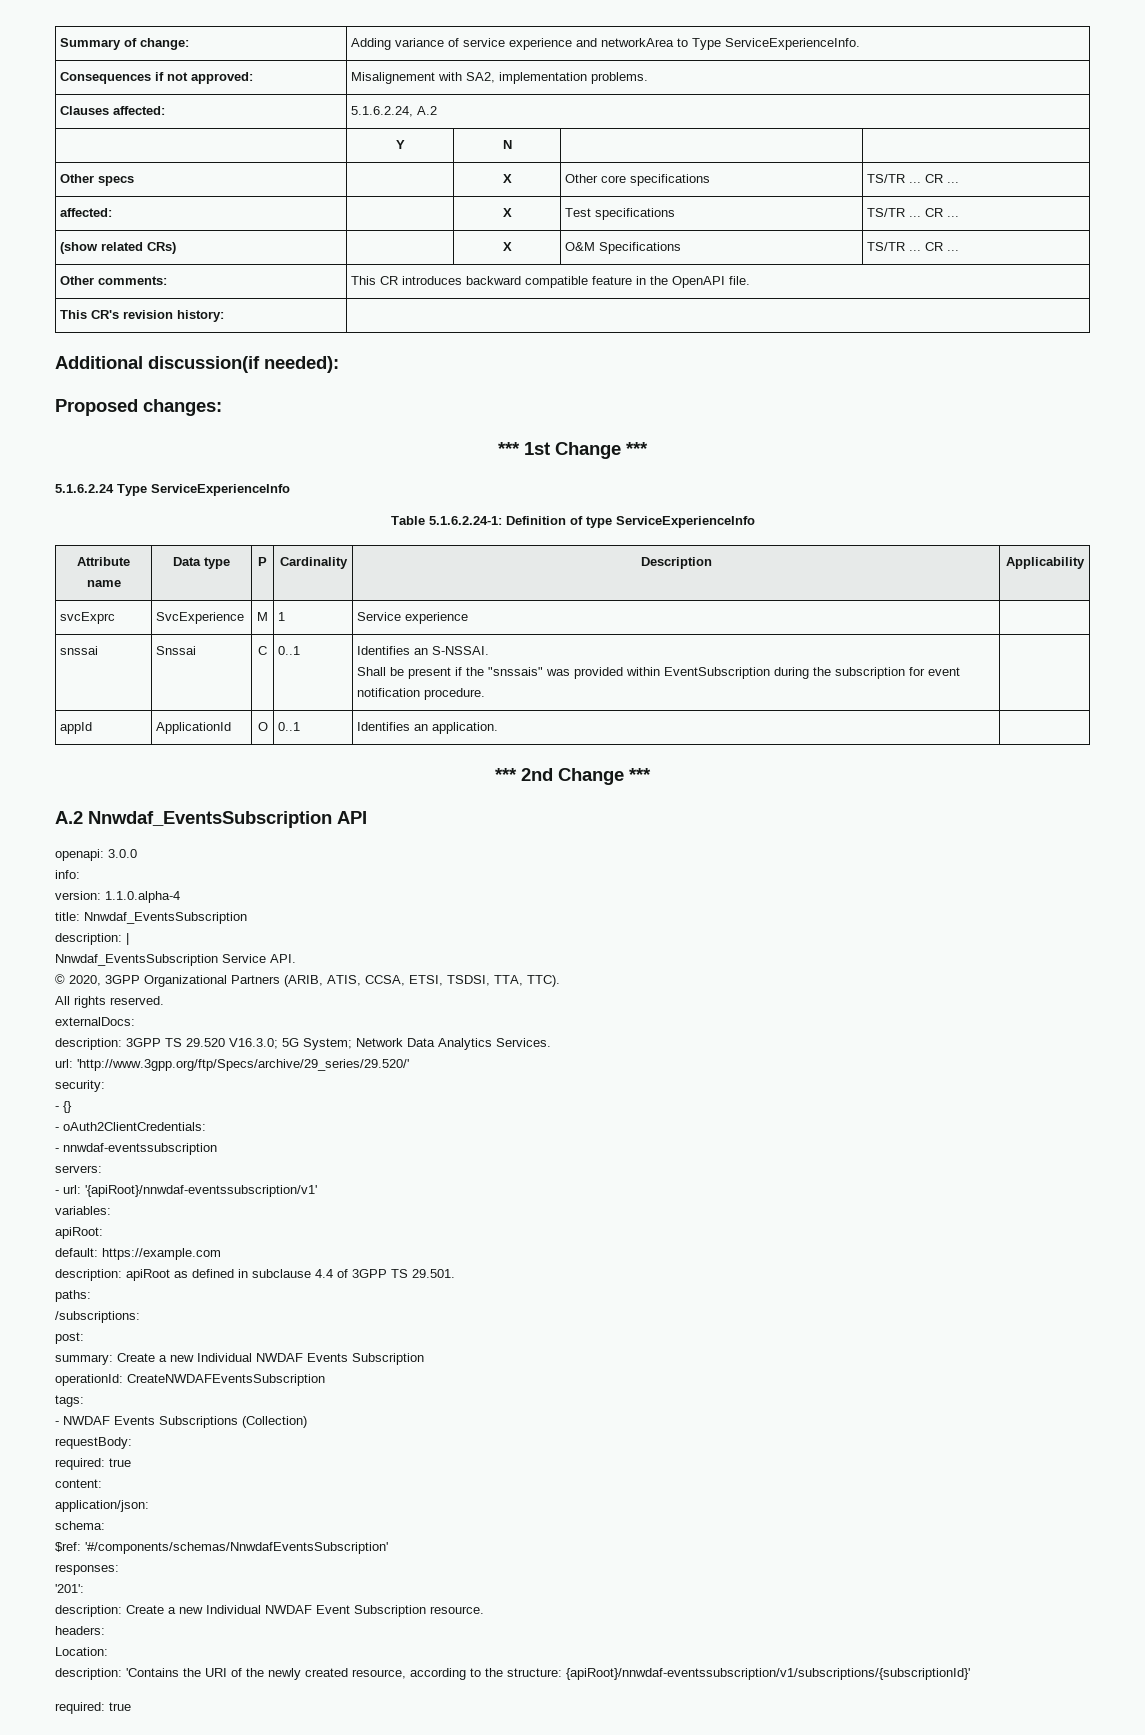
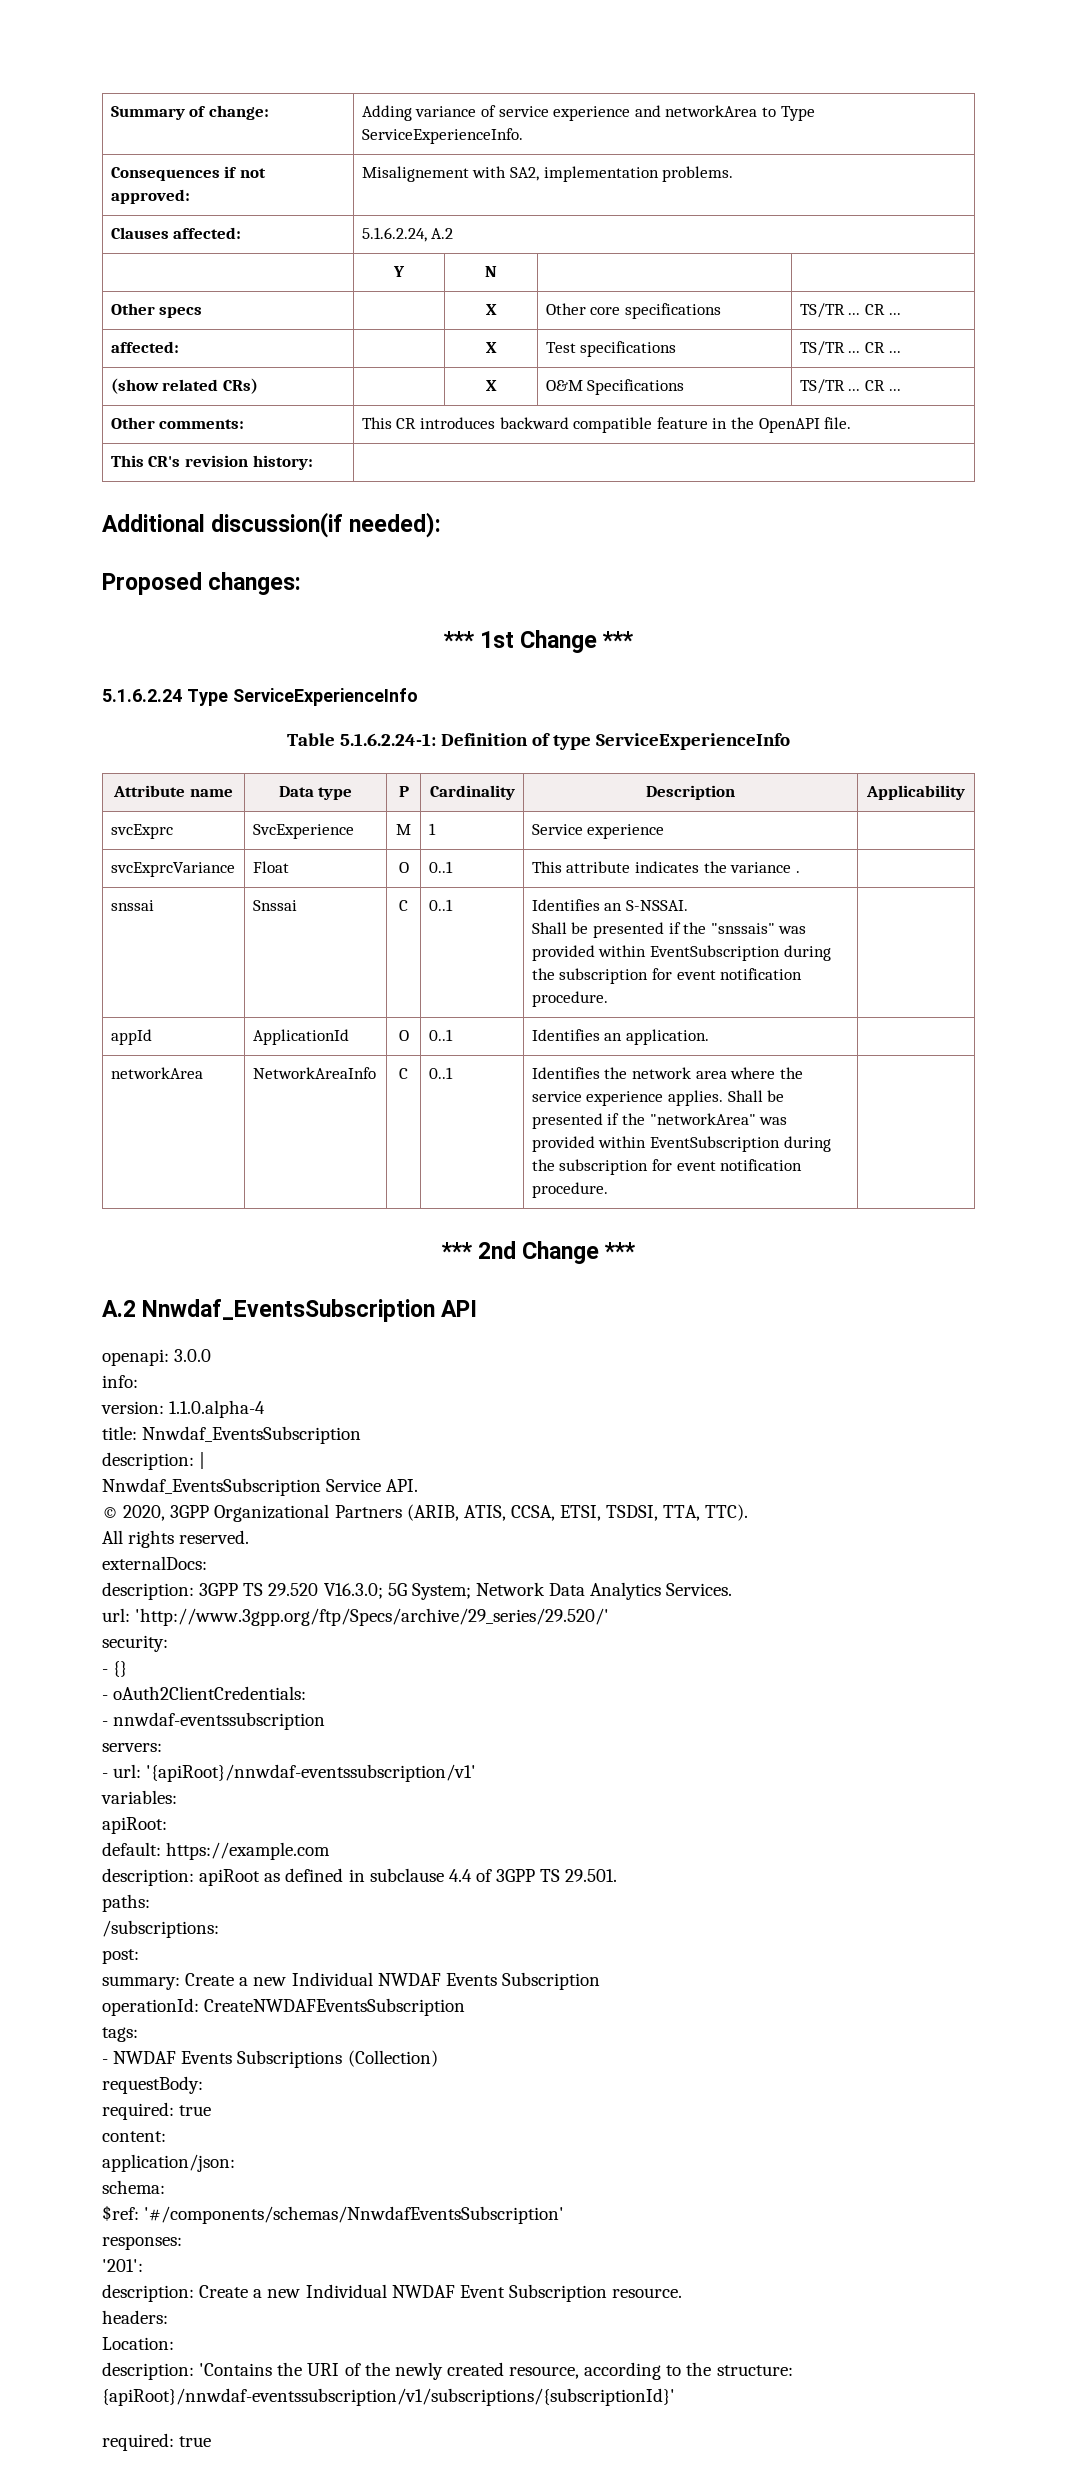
+ svcExprcVariance | Float | O | 0..1 | This attribute indicates the variance . |
  snssai | Snssai | C | 0..1 | Identifies an S-NSSAI.
- Shall be present if the "snssais" was provided within EventSubscription during the subscription for event notification procedure. |
+ Shall be presented if the "snssais" was provided within EventSubscription during the subscription for event notification procedure. |
+ networkArea | NetworkAreaInfo | C | 0..1 | Identifies the network area where the service experience applies. Shall be presented if the "networkArea" was provided within EventSubscription during the subscription for event notification procedure. |

